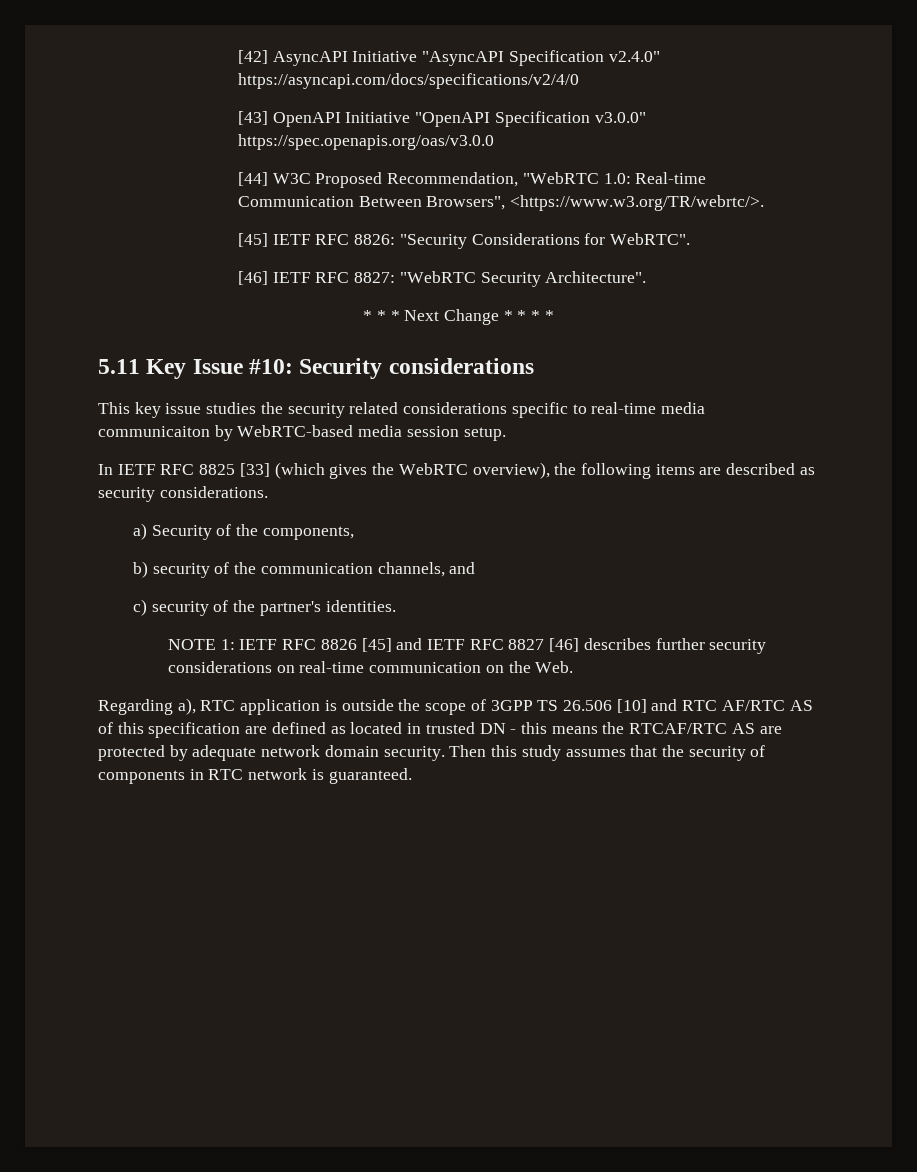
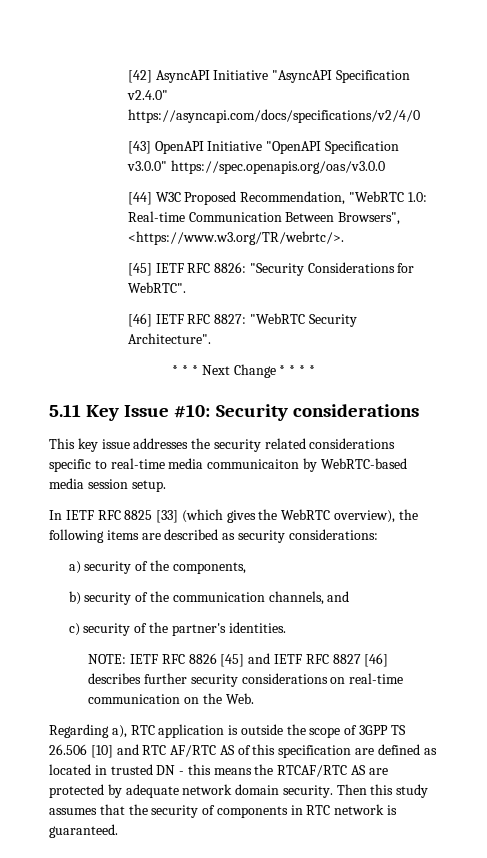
- This key issue studies the security related considerations specific to real-time media communicaiton by WebRTC-based media session setup.
+ This key issue addresses the security related considerations specific to real-time media communicaiton by WebRTC-based media session setup.
- In IETF RFC 8825 [33] (which gives the WebRTC overview), the following items are described as security considerations.
+ In IETF RFC 8825 [33] (which gives the WebRTC overview), the following items are described as security considerations:
- a) Security of the components,
+ a) security of the components,
- NOTE 1: IETF RFC 8826 [45] and IETF RFC 8827 [46] describes further security considerations on real-time communication on the Web.
+ NOTE: IETF RFC 8826 [45] and IETF RFC 8827 [46] describes further security considerations on real-time communication on the Web.

